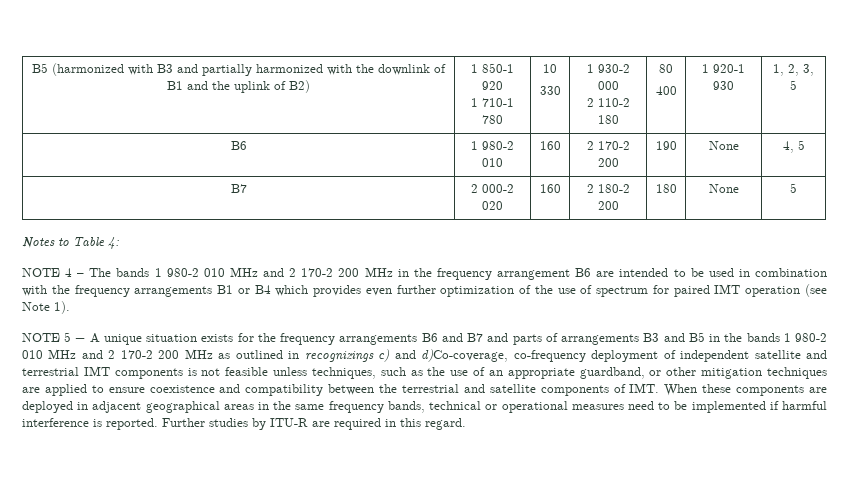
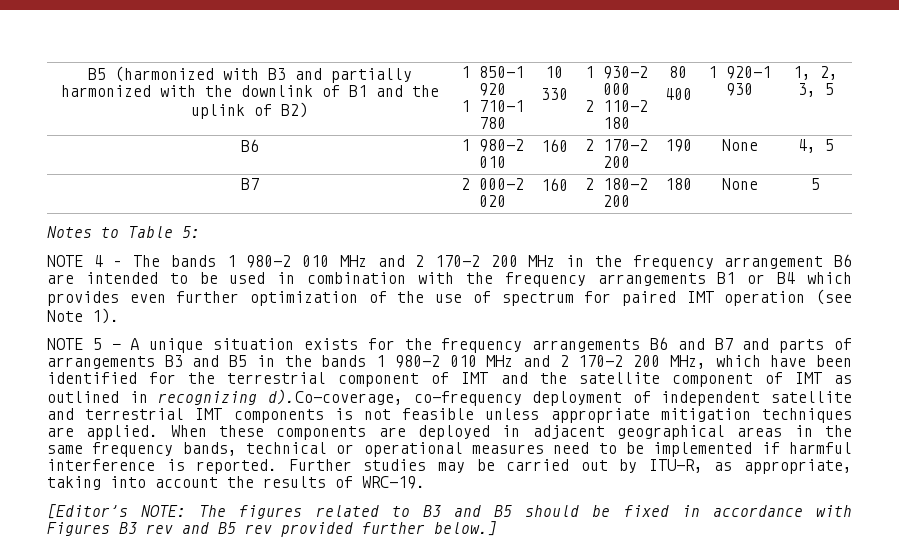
- Notes to Table 4:
+ Notes to Table 5:
- NOTE 5 − A unique situation exists for the frequency arrangements B6 and B7 and parts of arrangements B3 and B5 in the bands 1 980-2 010 MHz and 2 170-2 200 MHz as outlined in recognizings c) and d)Co-coverage, co-frequency deployment of independent satellite and terrestrial IMT components is not feasible unless techniques, such as the use of an appropriate guardband, or other mitigation techniques are applied to ensure coexistence and compatibility between the terrestrial and satellite components of IMT. When these components are deployed in adjacent geographical areas in the same frequency bands, technical or operational measures need to be implemented if harmful interference is reported.
+ NOTE 5 − A unique situation exists for the frequency arrangements B6 and B7 and parts of arrangements B3 and B5 in the bands 1 980-2 010 MHz and 2 170-2 200 MHz, which have been identified for the terrestrial component of IMT and the satellite component of IMT as outlined in recognizing d).Co-coverage, co-frequency deployment of independent satellite and terrestrial IMT components is not feasible unless appropriate mitigation techniques are applied. When these components are deployed in adjacent geographical areas in the same frequency bands, technical or operational measures need to be implemented if harmful interference is reported.
- Further studies by ITU-R are required in this regard.
+ Further studies may be carried out by ITU-R, as appropriate, taking into account the results of WRC-19.
+ [Editor’s NOTE: The figures related to B3 and B5 should be fixed in accordance with Figures B3 rev and B5 rev provided further below.]

